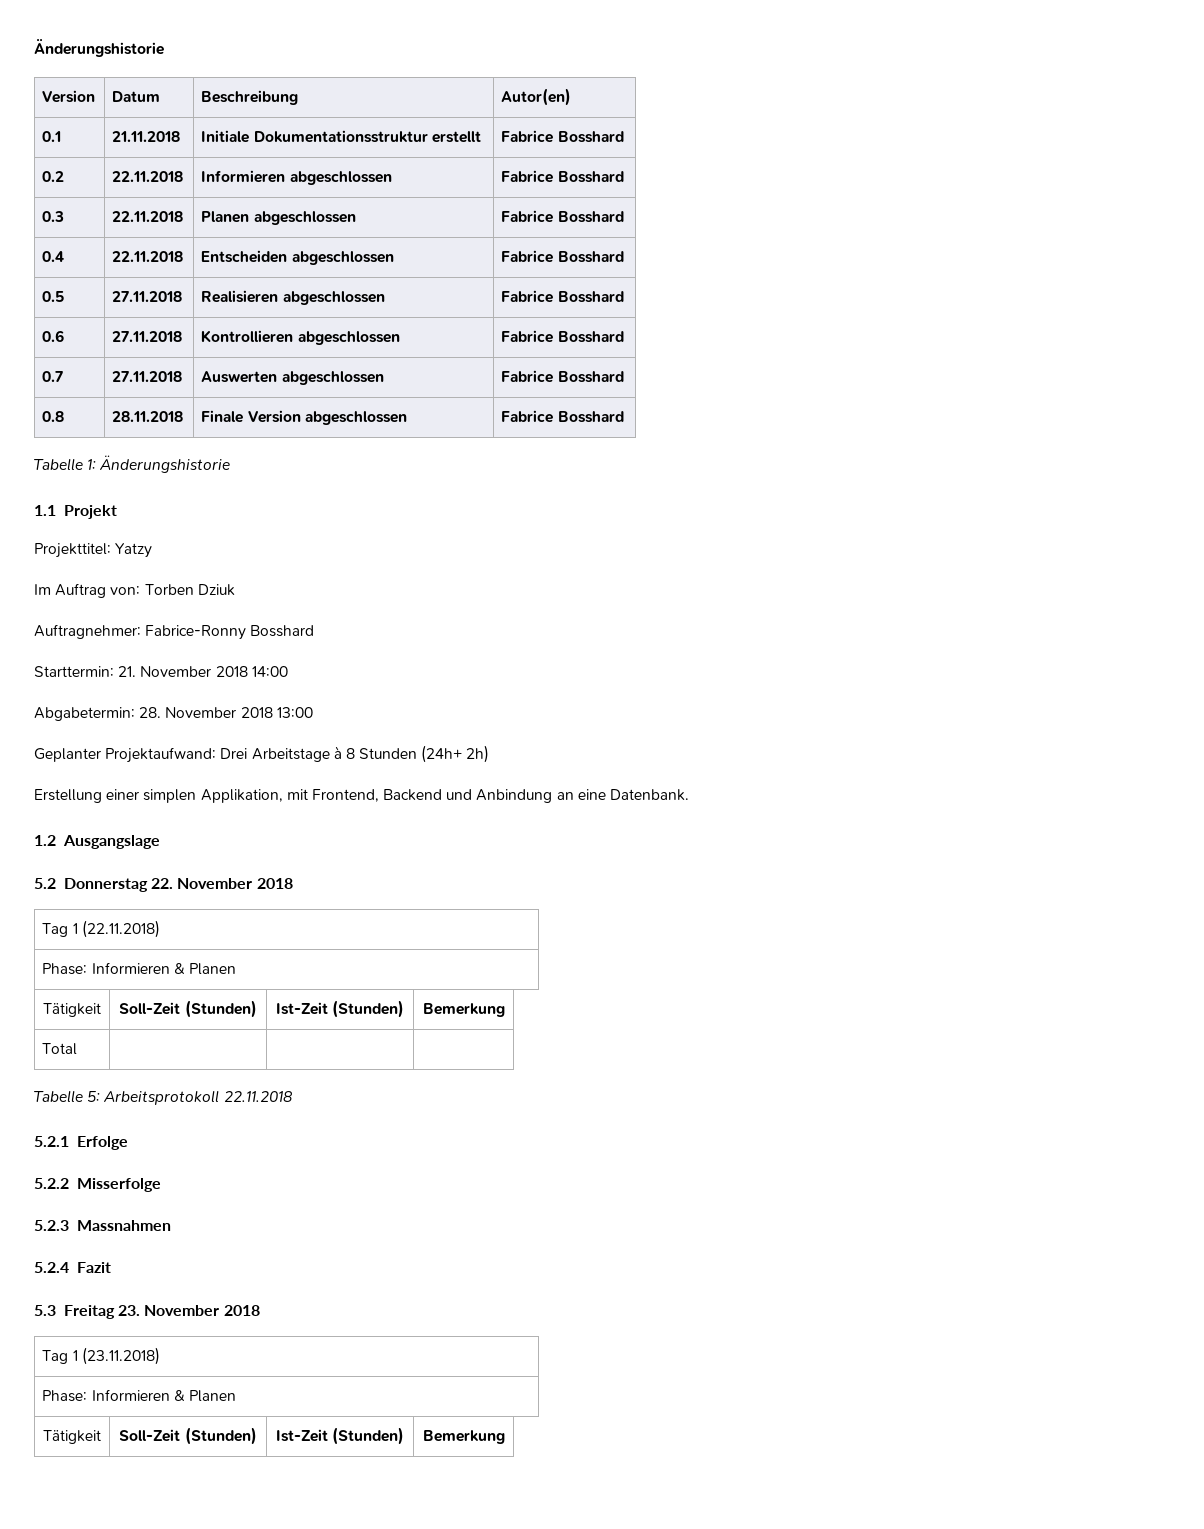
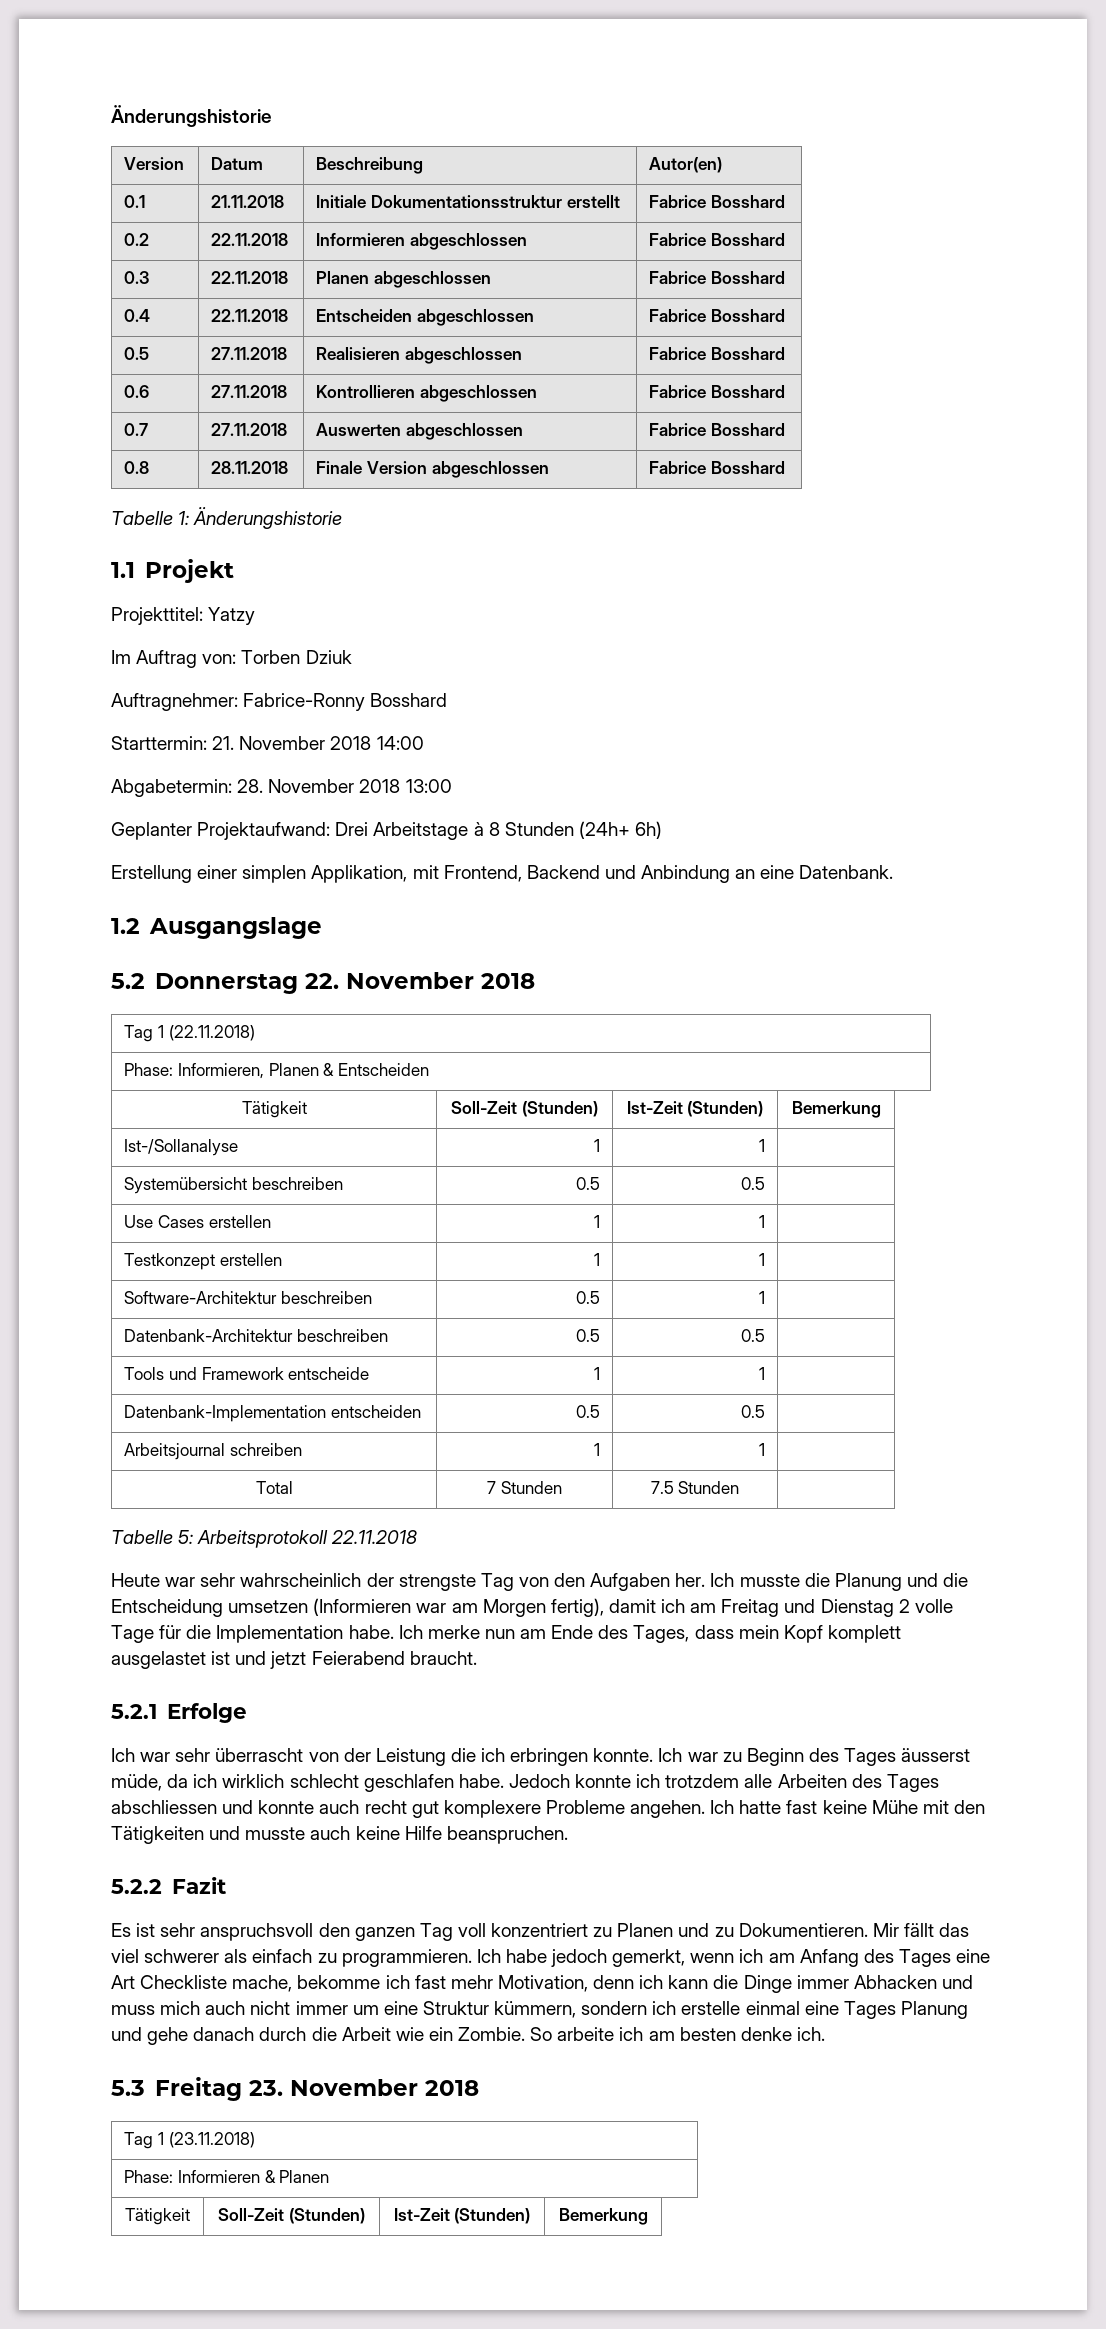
- Geplanter Projektaufwand: Drei Arbeitstage à 8 Stunden (24h+ 2h)
+ Geplanter Projektaufwand: Drei Arbeitstage à 8 Stunden (24h+ 6h)
  Tag 1 (22.11.2018)
- Phase: Informieren & Planen
+ Phase: Informieren, Planen & Entscheiden
- Total | | |
+ Ist-/Sollanalyse | 1 | 1 |
+ Systemübersicht beschreiben | 0.5 | 0.5 |
+ Use Cases erstellen | 1 | 1 |
+ Testkonzept erstellen | 1 | 1 |
+ Software-Architektur beschreiben | 0.5 | 1 |
+ Datenbank-Architektur beschreiben | 0.5 | 0.5 |
+ Tools und Framework entscheide | 1 | 1 |
+ Datenbank-Implementation entscheiden | 0.5 | 0.5 |
+ Arbeitsjournal schreiben | 1 | 1 |
+ Total | 7 Stunden | 7.5 Stunden |
  Tabelle 5: Arbeitsprotokoll 22.11.2018
+ Heute war sehr wahrscheinlich der strengste Tag von den Aufgaben her. Ich musste die Planung und die Entscheidung umsetzen (Informieren war am Morgen fertig), damit ich am Freitag und Dienstag 2 volle Tage für die Implementation habe. Ich merke nun am Ende des Tages, dass mein Kopf komplett ausgelastet ist und jetzt Feierabend braucht.
  5.2.1 Erfolge
- 5.2.2 Misserfolge
- 5.2.3 Massnahmen
- 5.2.4 Fazit
+ Ich war sehr überrascht von der Leistung die ich erbringen konnte. Ich war zu Beginn des Tages äusserst müde, da ich wirklich schlecht geschlafen habe. Jedoch konnte ich trotzdem alle Arbeiten des Tages abschliessen und konnte auch recht gut komplexere Probleme angehen. Ich hatte fast keine Mühe mit den Tätigkeiten und musste auch keine Hilfe beanspruchen.
+ 5.2.2 Fazit
+ Es ist sehr anspruchsvoll den ganzen Tag voll konzentriert zu Planen und zu Dokumentieren. Mir fällt das viel schwerer als einfach zu programmieren. Ich habe jedoch gemerkt, wenn ich am Anfang des Tages eine Art Checkliste mache, bekomme ich fast mehr Motivation, denn ich kann die Dinge immer Abhacken und muss mich auch nicht immer um eine Struktur kümmern, sondern ich erstelle einmal eine Tages Planung und gehe danach durch die Arbeit wie ein Zombie. So arbeite ich am besten denke ich.

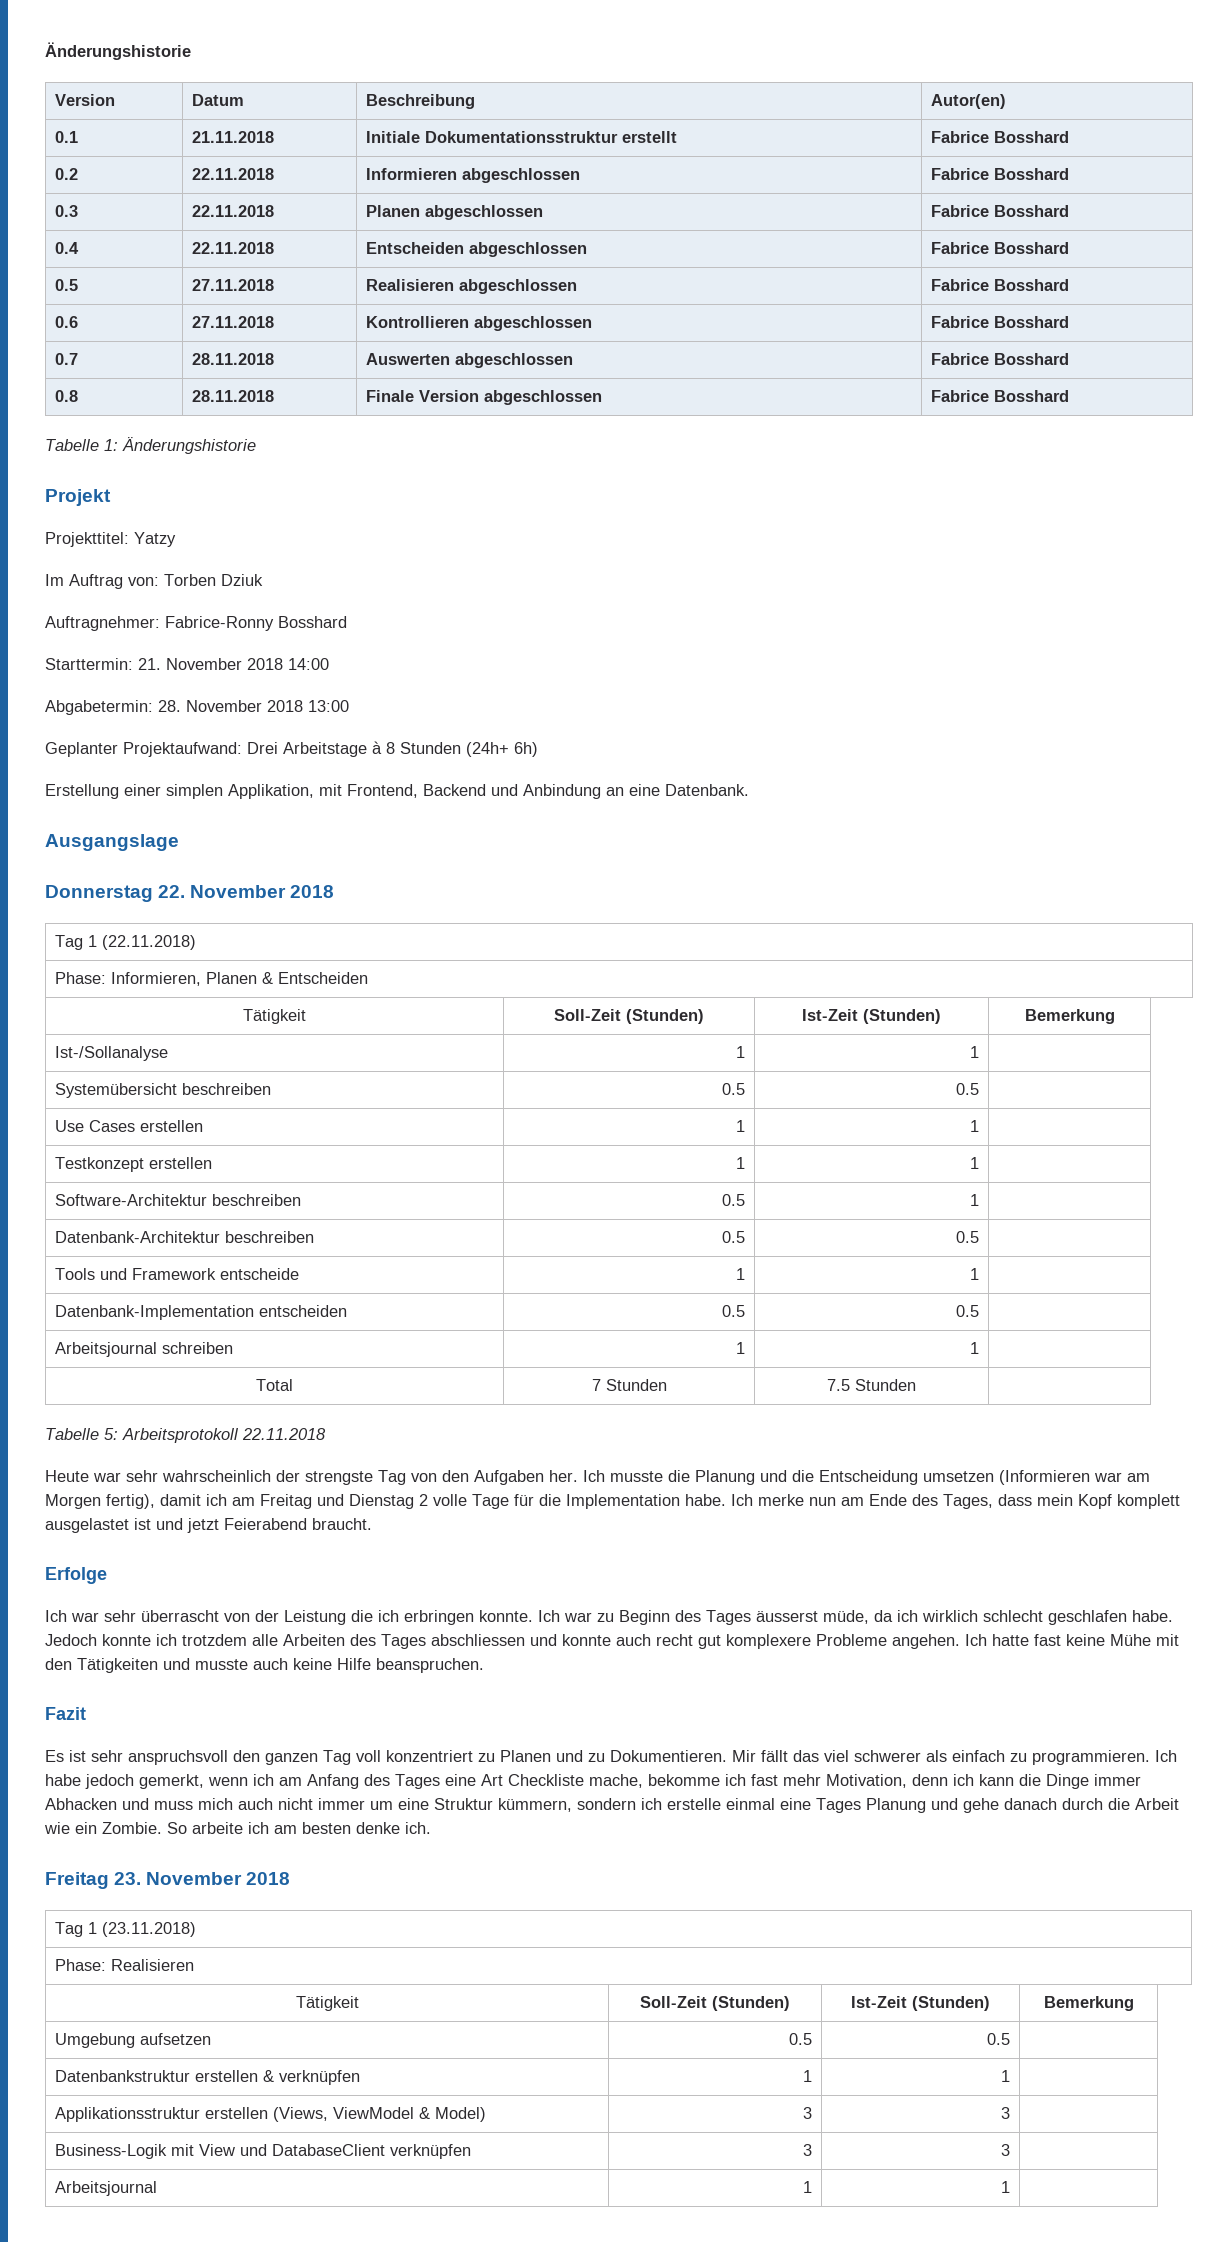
- 0.7 | 27.11.2018 | Auswerten abgeschlossen | Fabrice Bosshard
+ 0.7 | 28.11.2018 | Auswerten abgeschlossen | Fabrice Bosshard
- 1.1 Projekt
+ Projekt
- 1.2 Ausgangslage
+ Ausgangslage
- 5.2 Donnerstag 22. November 2018
+ Donnerstag 22. November 2018
- 5.2.1 Erfolge
+ Erfolge
- 5.2.2 Fazit
+ Fazit
- 5.3 Freitag 23. November 2018
+ Freitag 23. November 2018
- Phase: Informieren & Planen
+ Phase: Realisieren
  Tätigkeit | Soll-Zeit (Stunden) | Ist-Zeit (Stunden) | Bemerkung
+ Umgebung aufsetzen | 0.5 | 0.5 |
+ Datenbankstruktur erstellen & verknüpfen | 1 | 1 |
+ Applikationsstruktur erstellen (Views, ViewModel & Model) | 3 | 3 |
+ Business-Logik mit View und DatabaseClient verknüpfen | 3 | 3 |
+ Arbeitsjournal | 1 | 1 |

